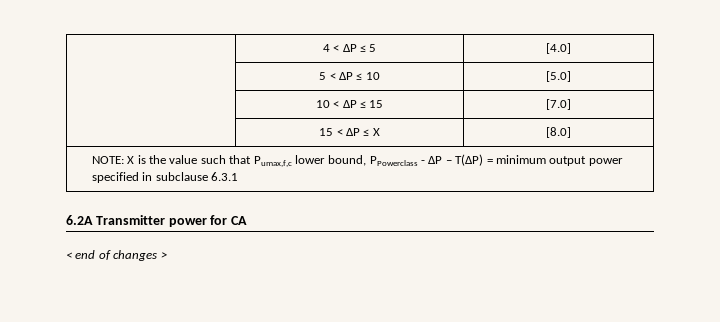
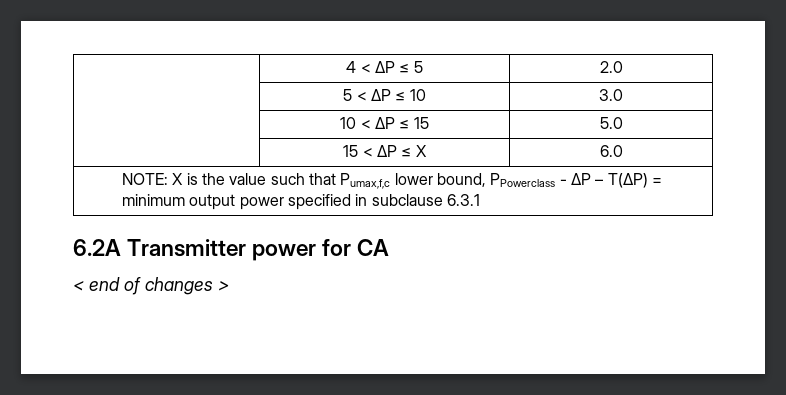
- | 4 < ΔP ≤ 5 | [4.0]
+ | 4 < ΔP ≤ 5 | 2.0
- | 5 < ΔP ≤ 10 | [5.0]
+ | 5 < ΔP ≤ 10 | 3.0
- | 10 < ΔP ≤ 15 | [7.0]
+ | 10 < ΔP ≤ 15 | 5.0
- | 15 < ΔP ≤ X | [8.0]
+ | 15 < ΔP ≤ X | 6.0

